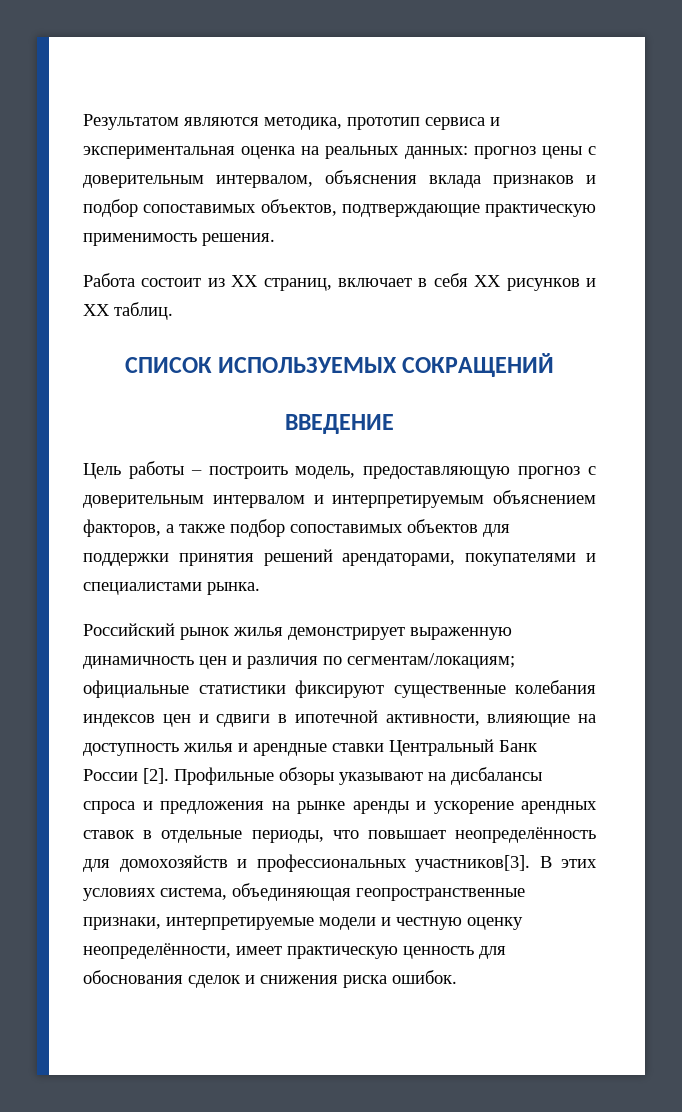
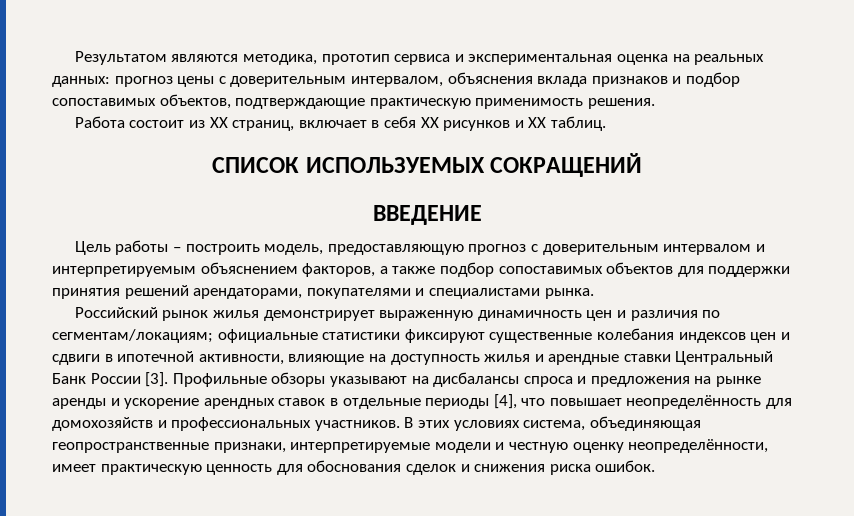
- Российский рынок жилья демонстрирует выраженную динамичность цен и различия по сегментам/локациям; официальные статистики фиксируют существенные колебания индексов цен и сдвиги в ипотечной активности, влияющие на доступность жилья и арендные ставки Центральный Банк России [2].
+ Российский рынок жилья демонстрирует выраженную динамичность цен и различия по сегментам/локациям; официальные статистики фиксируют существенные колебания индексов цен и сдвиги в ипотечной активности, влияющие на доступность жилья и арендные ставки Центральный Банк России [3].
- Профильные обзоры указывают на дисбалансы спроса и предложения на рынке аренды и ускорение арендных ставок в отдельные периоды, что повышает неопределённость для домохозяйств и профессиональных участников[3].
+ Профильные обзоры указывают на дисбалансы спроса и предложения на рынке аренды и ускорение арендных ставок в отдельные периоды [4], что повышает неопределённость для домохозяйств и профессиональных участников.

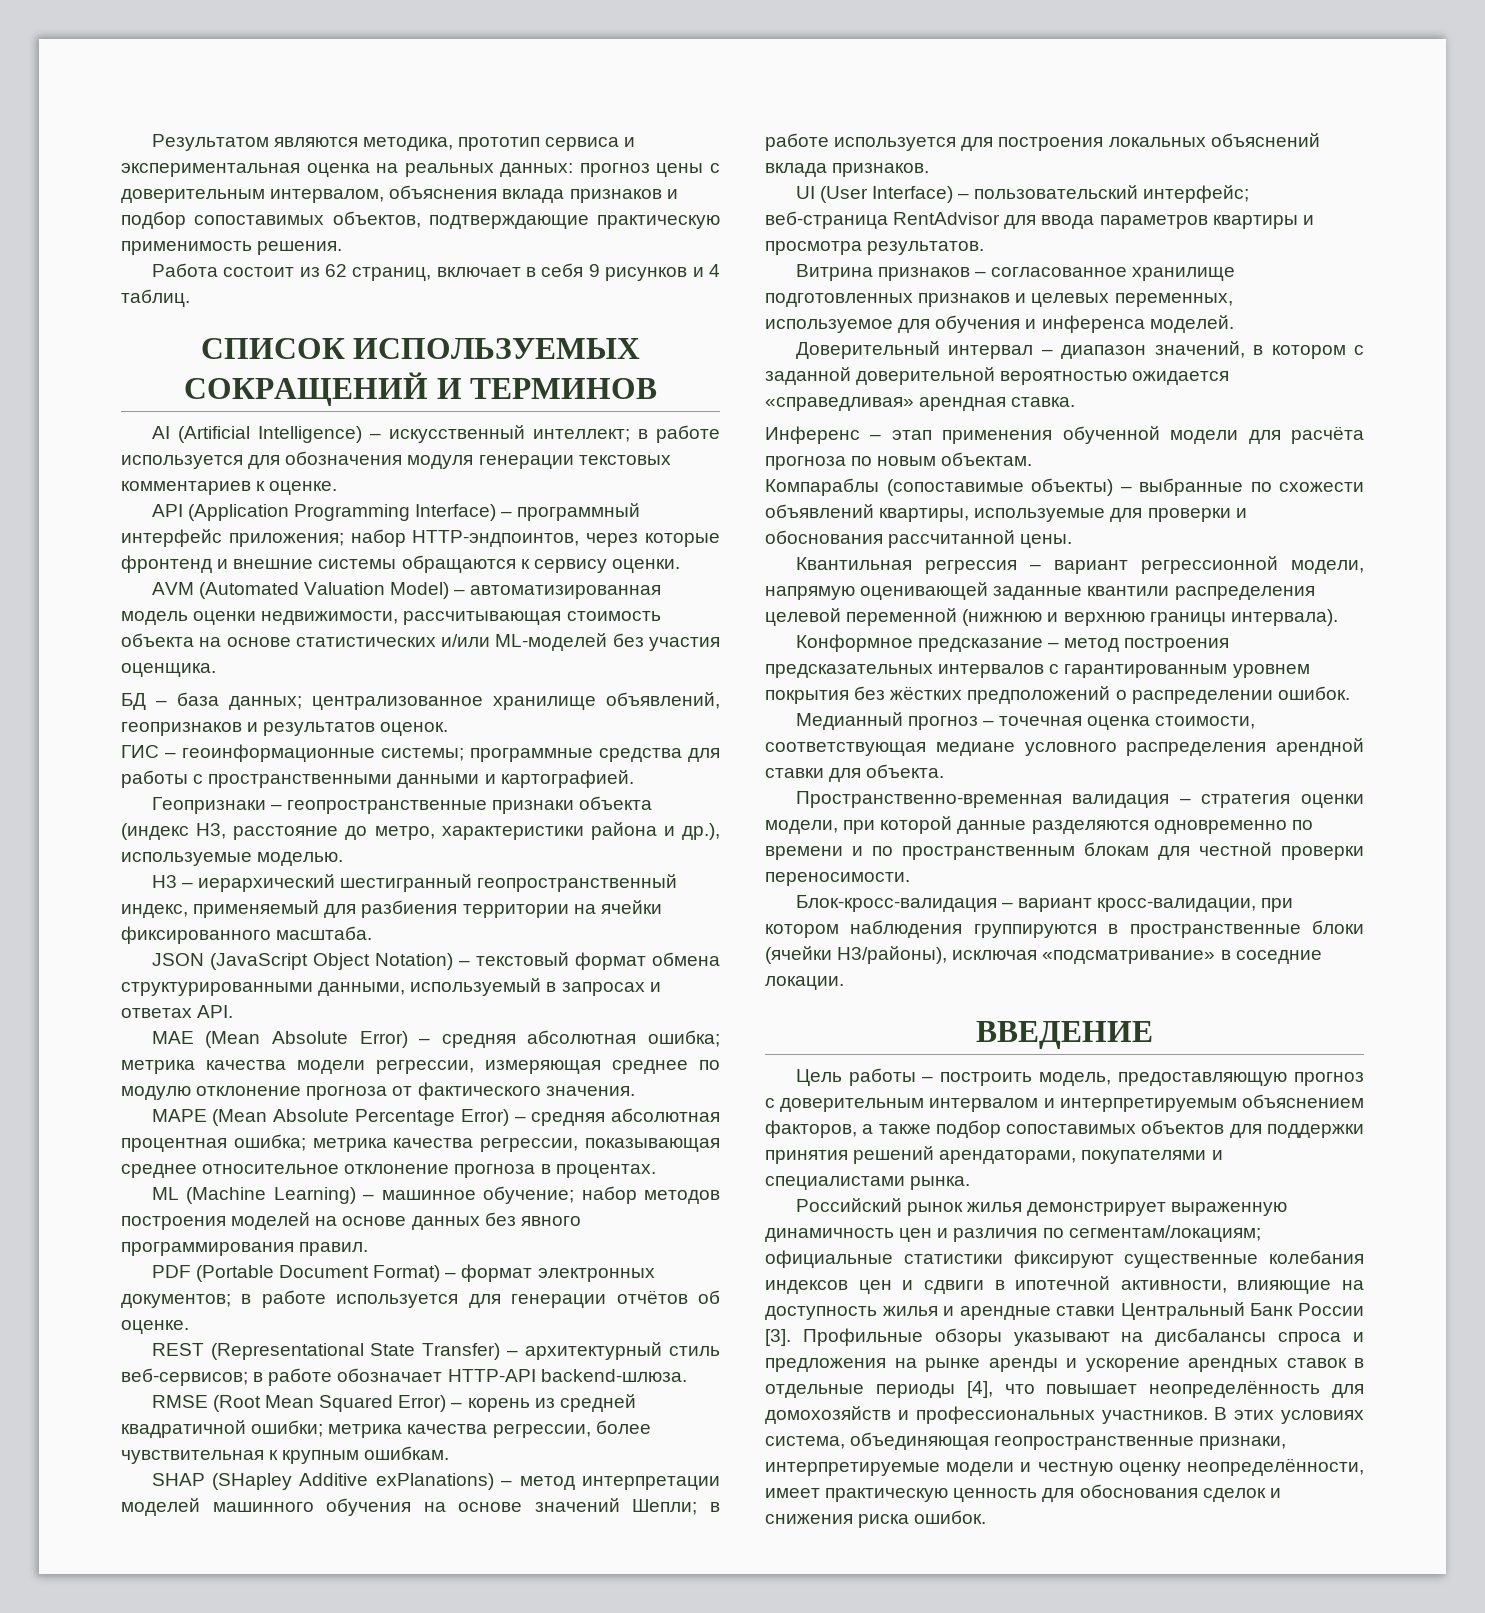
- Работа состоит из ХХ страниц, включает в себя ХХ рисунков и ХХ таблиц.
+ Работа состоит из 62 страниц, включает в себя 9 рисунков и 4 таблиц.
- СПИСОК ИСПОЛЬЗУЕМЫХ СОКРАЩЕНИЙ
+ СПИСОК ИСПОЛЬЗУЕМЫХ СОКРАЩЕНИЙ И ТЕРМИНОВ
+ AI (Artificial Intelligence) – искусственный интеллект; в работе используется для обозначения модуля генерации текстовых комментариев к оценке.
+ API (Application Programming Interface) – программный интерфейс приложения; набор HTTP-эндпоинтов, через которые фронтенд и внешние системы обращаются к сервису оценки.
+ AVM (Automated Valuation Model) – автоматизированная модель оценки недвижимости, рассчитывающая стоимость объекта на основе статистических и/или ML-моделей без участия оценщика.
+ БД – база данных; централизованное хранилище объявлений, геопризнаков и результатов оценок.
+ ГИС – геоинформационные системы; программные средства для работы с пространственными данными и картографией.
+ Геопризнаки – геопространственные признаки объекта (индекс H3, расстояние до метро, характеристики района и др.), используемые моделью.
+ H3 – иерархический шестигранный геопространственный индекс, применяемый для разбиения территории на ячейки фиксированного масштаба.
+ JSON (JavaScript Object Notation) – текстовый формат обмена структурированными данными, используемый в запросах и ответах API.
+ MAE (Mean Absolute Error) – средняя абсолютная ошибка; метрика качества модели регрессии, измеряющая среднее по модулю отклонение прогноза от фактического значения.
+ MAPE (Mean Absolute Percentage Error) – средняя абсолютная процентная ошибка; метрика качества регрессии, показывающая среднее относительное отклонение прогноза в процентах.
+ ML (Machine Learning) – машинное обучение; набор методов построения моделей на основе данных без явного программирования правил.
+ PDF (Portable Document Format) – формат электронных документов; в работе используется для генерации отчётов об оценке.
+ REST (Representational State Transfer) – архитектурный стиль веб-сервисов; в работе обозначает HTTP-API backend-шлюза.
+ RMSE (Root Mean Squared Error) – корень из средней квадратичной ошибки; метрика качества регрессии, более чувствительная к крупным ошибкам.
+ SHAP (SHapley Additive exPlanations) – метод интерпретации моделей машинного обучения на основе значений Шепли; в работе используется для построения локальных объяснений вклада признаков.
+ UI (User Interface) – пользовательский интерфейс; веб-страница RentAdvisor для ввода параметров квартиры и просмотра результатов.
+ Витрина признаков – согласованное хранилище подготовленных признаков и целевых переменных, используемое для обучения и инференса моделей.
+ Доверительный интервал – диапазон значений, в котором с заданной доверительной вероятностью ожидается «справедливая» арендная ставка.
+ Инференс – этап применения обученной модели для расчёта прогноза по новым объектам.
+ Компараблы (сопоставимые объекты) – выбранные по схожести объявлений квартиры, используемые для проверки и обоснования рассчитанной цены.
+ Квантильная регрессия – вариант регрессионной модели, напрямую оценивающей заданные квантили распределения целевой переменной (нижнюю и верхнюю границы интервала).
+ Конформное предсказание – метод построения предсказательных интервалов с гарантированным уровнем покрытия без жёстких предположений о распределении ошибок.
+ Медианный прогноз – точечная оценка стоимости, соответствующая медиане условного распределения арендной ставки для объекта.
+ Пространственно-временная валидация – стратегия оценки модели, при которой данные разделяются одновременно по времени и по пространственным блокам для честной проверки переносимости.
+ Блок-кросс-валидация – вариант кросс-валидации, при котором наблюдения группируются в пространственные блоки (ячейки H3/районы), исключая «подсматривание» в соседние локации.

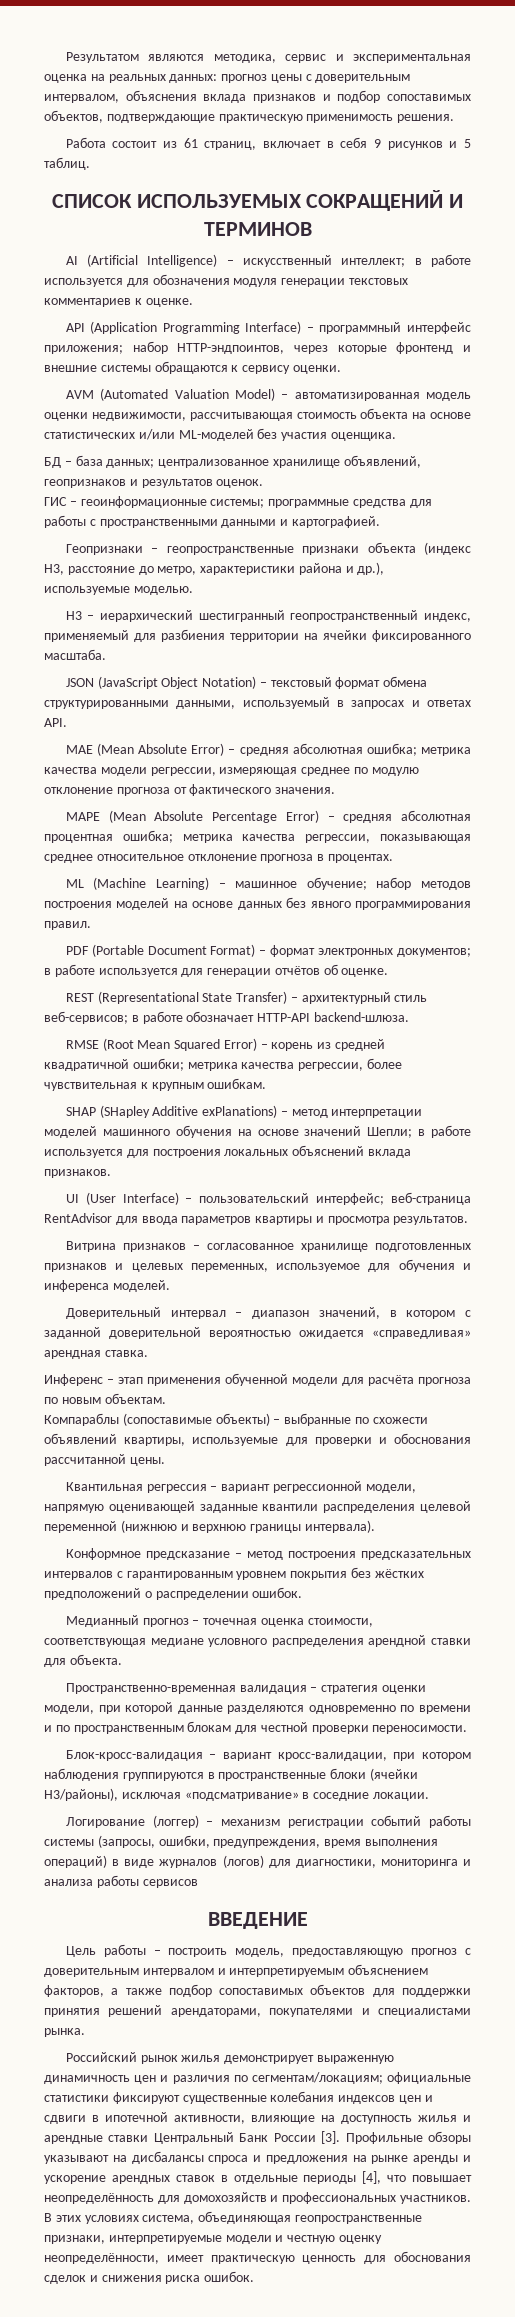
- Результатом являются методика, прототип сервиса и экспериментальная оценка на реальных данных: прогноз цены с доверительным интервалом, объяснения вклада признаков и подбор сопоставимых объектов, подтверждающие практическую применимость решения.
+ Результатом являются методика, сервис и экспериментальная оценка на реальных данных: прогноз цены с доверительным интервалом, объяснения вклада признаков и подбор сопоставимых объектов, подтверждающие практическую применимость решения.
- Работа состоит из 62 страниц, включает в себя 9 рисунков и 4 таблиц.
+ Работа состоит из 61 страниц, включает в себя 9 рисунков и 5 таблиц.
+ Логирование (логгер) – механизм регистрации событий работы системы (запросы, ошибки, предупреждения, время выполнения операций) в виде журналов (логов) для диагностики, мониторинга и анализа работы сервисов

